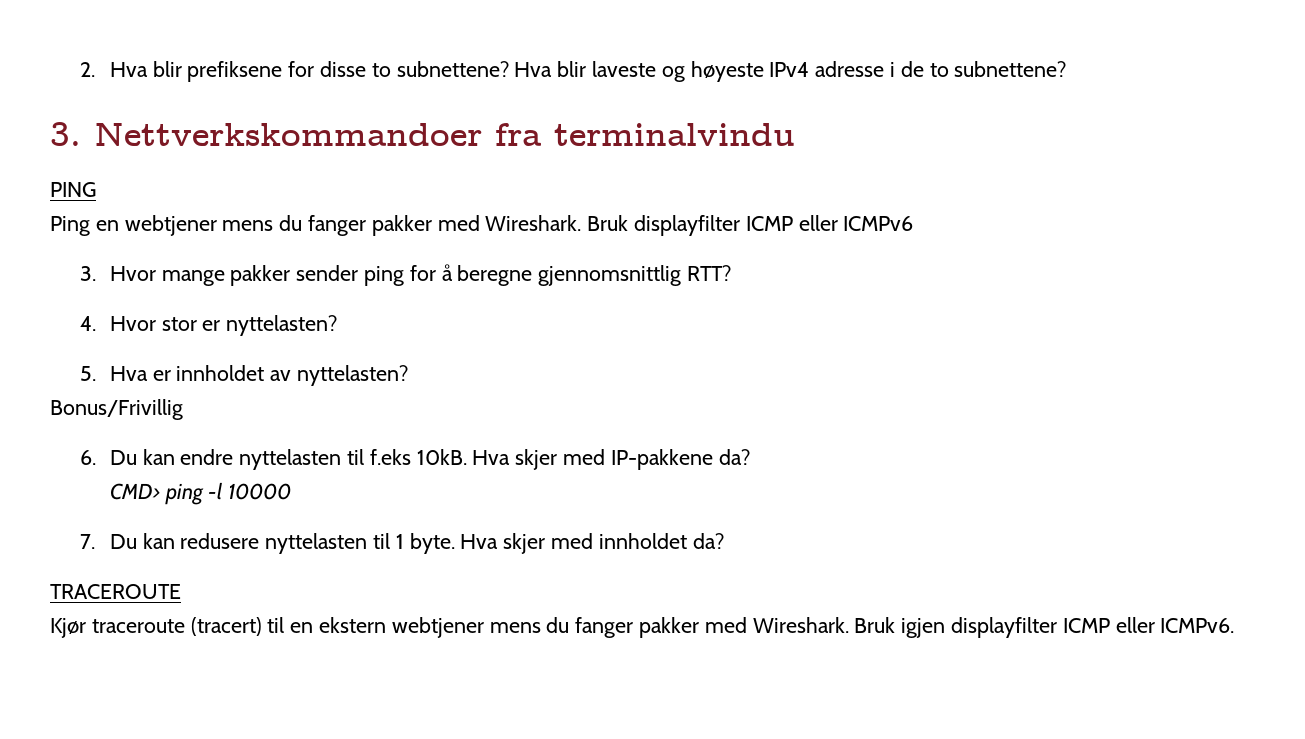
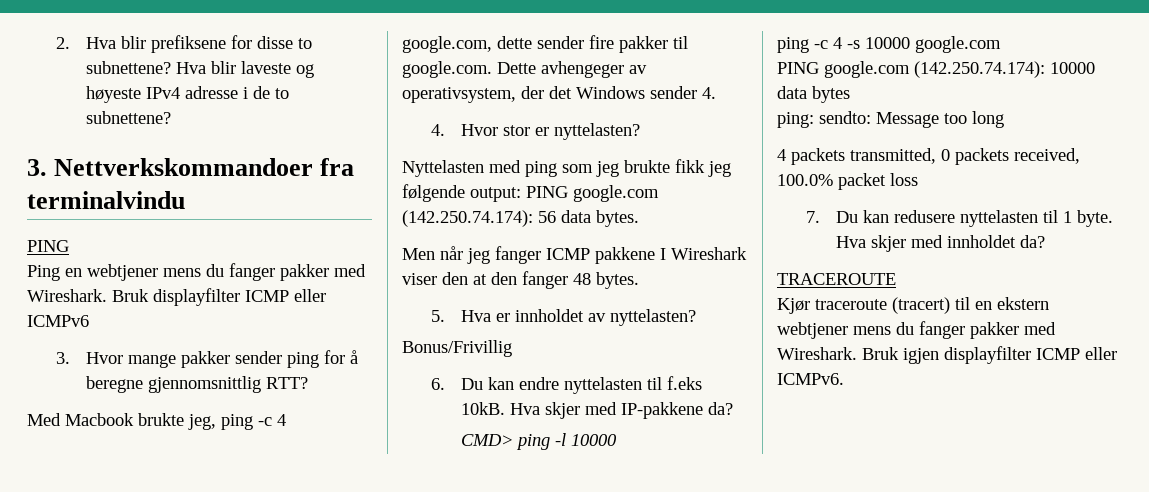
+ Med Macbook brukte jeg, ping -c 4 google.com, dette sender fire pakker til google.com. Dette avhengeger av operativsystem, der det Windows sender 4.
+ Nyttelasten med ping som jeg brukte fikk jeg følgende output: PING google.com (142.250.74.174): 56 data bytes.
+ Men når jeg fanger ICMP pakkene I Wireshark viser den at den fanger 48 bytes.
+ ping -c 4 -s 10000 google.com
+ PING google.com (142.250.74.174): 10000 data bytes
+ ping: sendto: Message too long
+ 4 packets transmitted, 0 packets received, 100.0% packet loss

